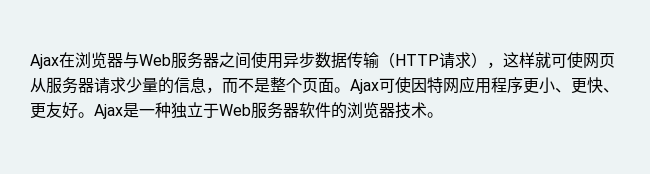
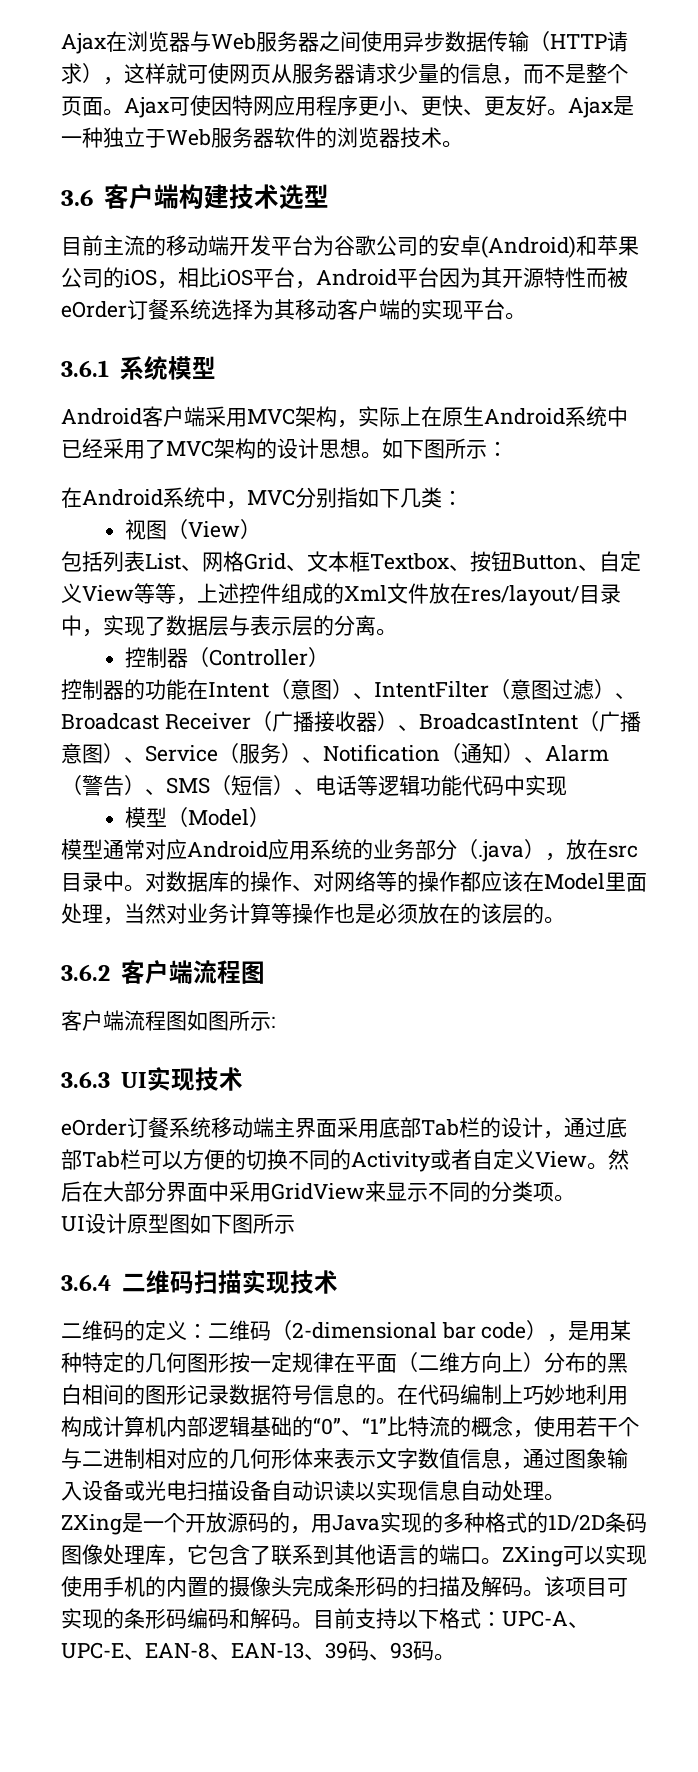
+ 3.6客户端构建技术选型
+ 目前主流的移动端开发平台为谷歌公司的安卓(Android)和苹果公司的iOS，相比iOS平台，Android平台因为其开源特性而被eOrder订餐系统选择为其移动客户端的实现平台。
+ 3.6.1系统模型
+ Android客户端采用MVC架构，实际上在原生Android系统中已经采用了MVC架构的设计思想。如下图所示：
+ 在Android系统中，MVC分别指如下几类：
+ 视图（View）
+ 包括列表List、网格Grid、文本框Textbox、按钮Button、自定义View等等，上述控件组成的Xml文件放在res/layout/目录中，实现了数据层与表示层的分离。
+ 控制器（Controller）
+ 控制器的功能在Intent（意图）、IntentFilter（意图过滤）、Broadcast Receiver（广播接收器）、BroadcastIntent（广播意图）、Service（服务）、Notification（通知）、Alarm（警告）、SMS（短信）、电话等逻辑功能代码中实现
+ 模型（Model）
+ 模型通常对应Android应用系统的业务部分（.java），放在src目录中。对数据库的操作、对网络等的操作都应该在Model里面处理，当然对业务计算等操作也是必须放在的该层的。
+ 3.6.2客户端流程图
+ 客户端流程图如图所示:
+ 3.6.3 UI实现技术
+ eOrder订餐系统移动端主界面采用底部Tab栏的设计，通过底部Tab栏可以方便的切换不同的Activity或者自定义View。然后在大部分界面中采用GridView来显示不同的分类项。
+ UI设计原型图如下图所示
+ 3.6.4二维码扫描实现技术
+ 二维码的定义：二维码（2-dimensional bar code），是用某种特定的几何图形按一定规律在平面（二维方向上）分布的黑白相间的图形记录数据符号信息的。在代码编制上巧妙地利用构成计算机内部逻辑基础的“0”、“1”比特流的概念，使用若干个与二进制相对应的几何形体来表示文字数值信息，通过图象输入设备或光电扫描设备自动识读以实现信息自动处理。
+ ZXing是一个开放源码的，用Java实现的多种格式的1D/2D条码图像处理库，它包含了联系到其他语言的端口。ZXing可以实现使用手机的内置的摄像头完成条形码的扫描及解码。该项目可实现的条形码编码和解码。目前支持以下格式：UPC-A、UPC-E、EAN-8、EAN-13、39码、93码。

